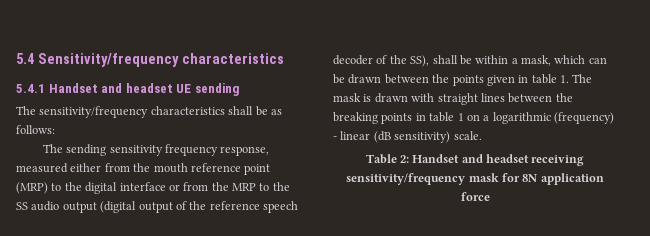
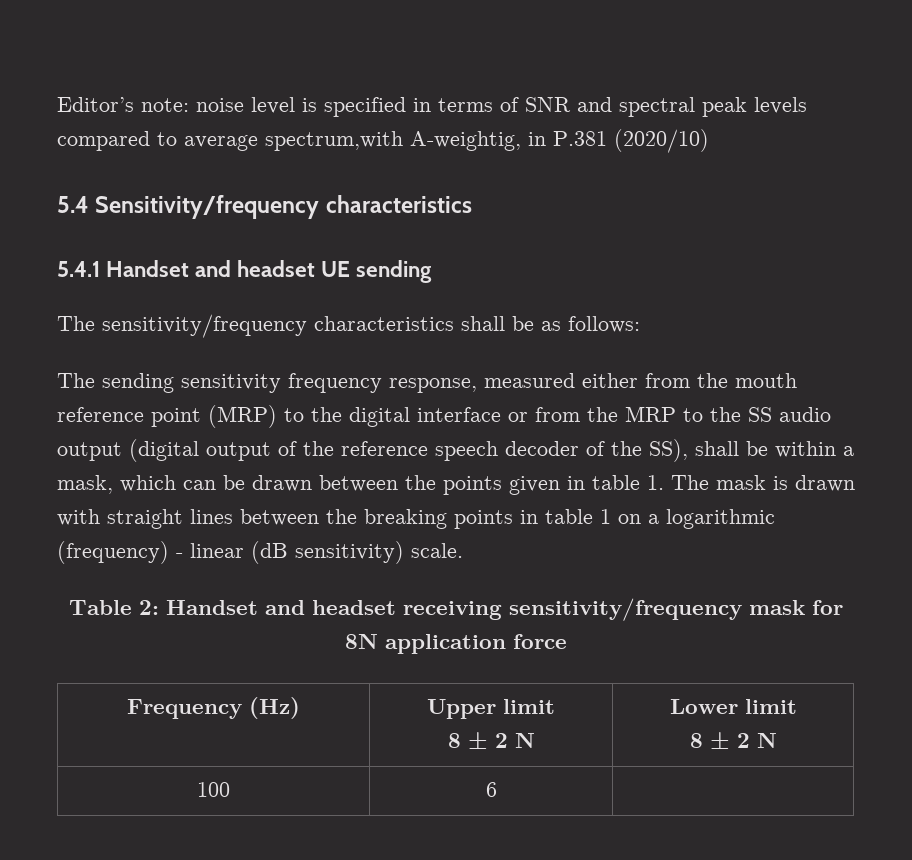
+ Editor’s note: noise level is specified in terms of SNR and spectral peak levels compared to average spectrum,with A-weightig, in P.381 (2020/10)
+ Frequency (Hz) | Upper limit
+ 8 ± 2 N | Lower limit
+ 8 ± 2 N
+ 100 | 6 |

